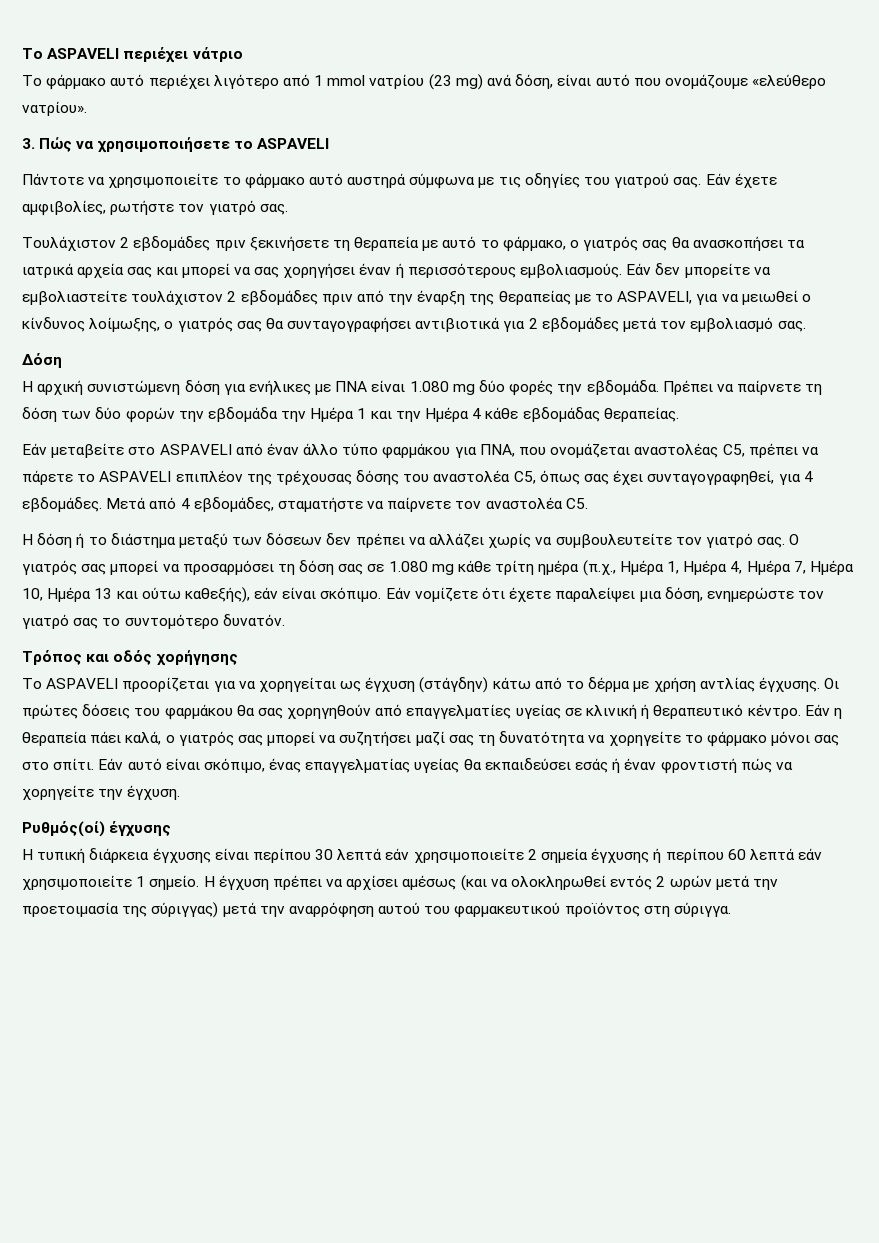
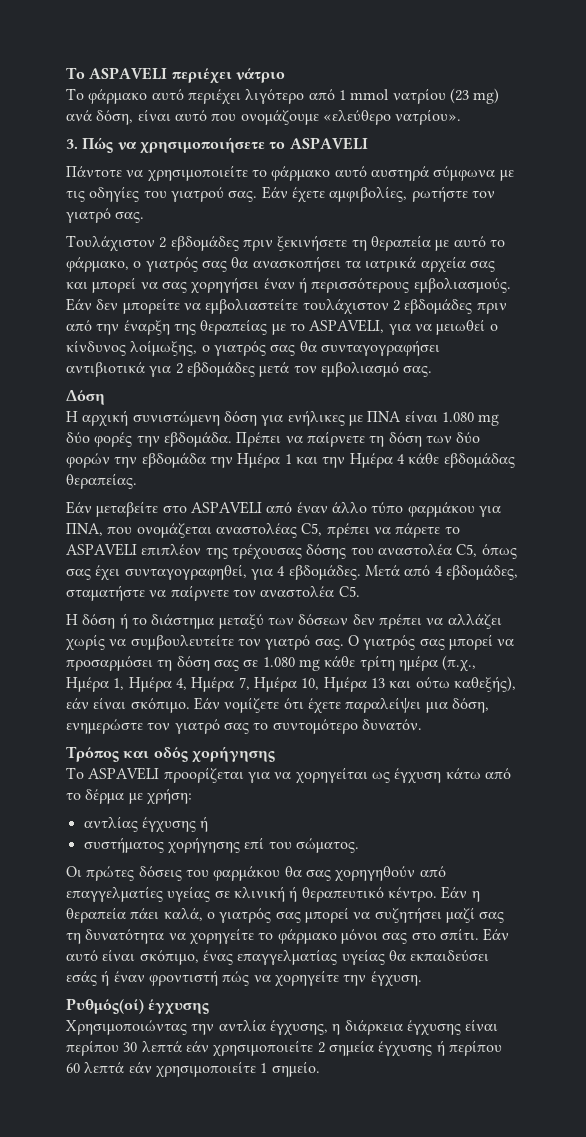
- Το ASPAVELI προορίζεται για να χορηγείται ως έγχυση (στάγδην) κάτω από το δέρμα με χρήση αντλίας έγχυσης. Οι πρώτες δόσεις του φαρμάκου θα σας χορηγηθούν από επαγγελματίες υγείας σε κλινική ή θεραπευτικό κέντρο.
+ Το ASPAVELI προορίζεται για να χορηγείται ως έγχυση κάτω από το δέρμα με χρήση:
+ αντλίας έγχυσης ή
+ συστήματος χορήγησης επί του σώματος.
+ Οι πρώτες δόσεις του φαρμάκου θα σας χορηγηθούν από επαγγελματίες υγείας σε κλινική ή θεραπευτικό κέντρο.
- Η τυπική διάρκεια έγχυσης είναι περίπου 30 λεπτά εάν χρησιμοποιείτε 2 σημεία έγχυσης ή περίπου 60 λεπτά εάν χρησιμοποιείτε 1 σημείο. Η έγχυση πρέπει να αρχίσει αμέσως (και να ολοκληρωθεί εντός 2 ωρών μετά την προετοιμασία της σύριγγας) μετά την αναρρόφηση αυτού του φαρμακευτικού προϊόντος στη σύριγγα.
+ Χρησιμοποιώντας την αντλία έγχυσης, η διάρκεια έγχυσης είναι περίπου 30 λεπτά εάν χρησιμοποιείτε 2 σημεία έγχυσης ή περίπου 60 λεπτά εάν χρησιμοποιείτε 1 σημείο.

